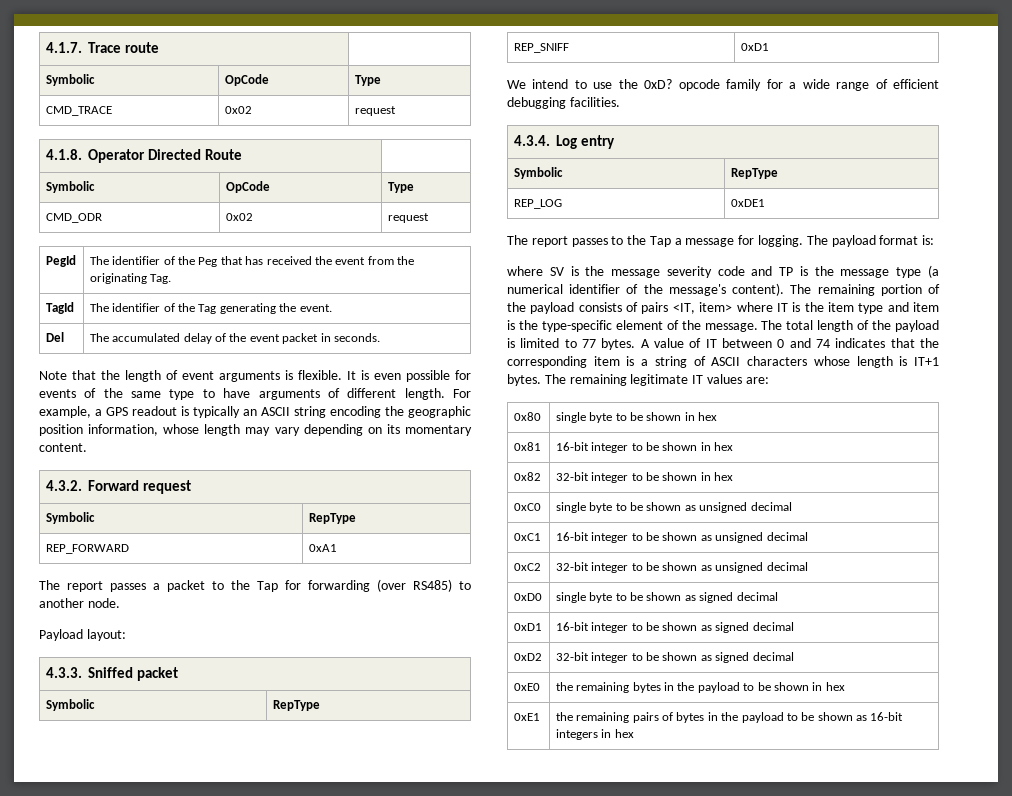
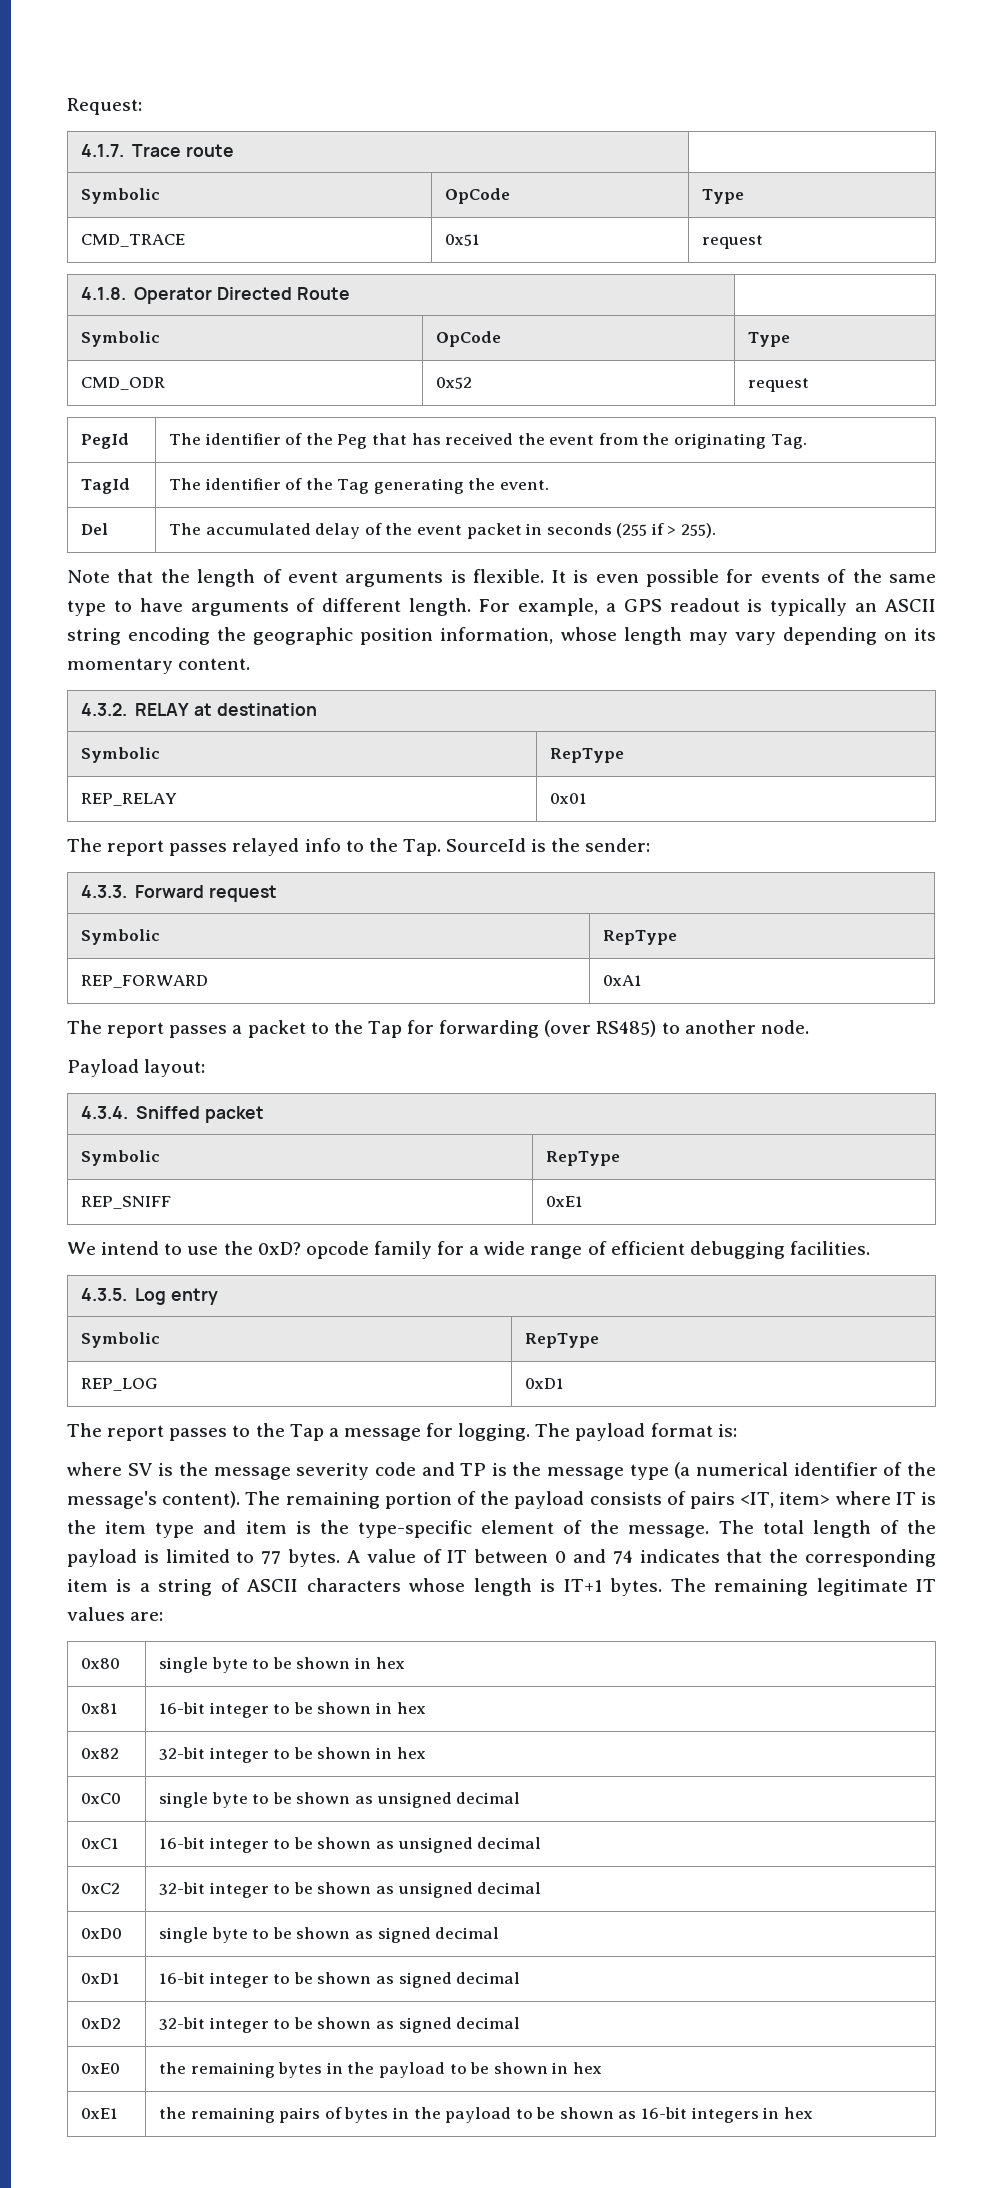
+ Request:
- CMD_TRACE | 0x02 | request
+ CMD_TRACE | 0x51 | request
- CMD_ODR | 0x02 | request
+ CMD_ODR | 0x52 | request
- Del | The accumulated delay of the event packet in seconds.
+ Del | The accumulated delay of the event packet in seconds (255 if > 255).
- 4.3.2. Forward request
+ 4.3.2. RELAY at destination
+ Symbolic | RepType
+ REP_RELAY | 0x01
+ The report passes relayed info to the Tap. SourceId is the sender:
+ 4.3.3. Forward request
- 4.3.3. Sniffed packet
+ 4.3.4. Sniffed packet
- REP_SNIFF | 0xD1
+ REP_SNIFF | 0xE1
- 4.3.4. Log entry
+ 4.3.5. Log entry
- REP_LOG | 0xDE1
+ REP_LOG | 0xD1

